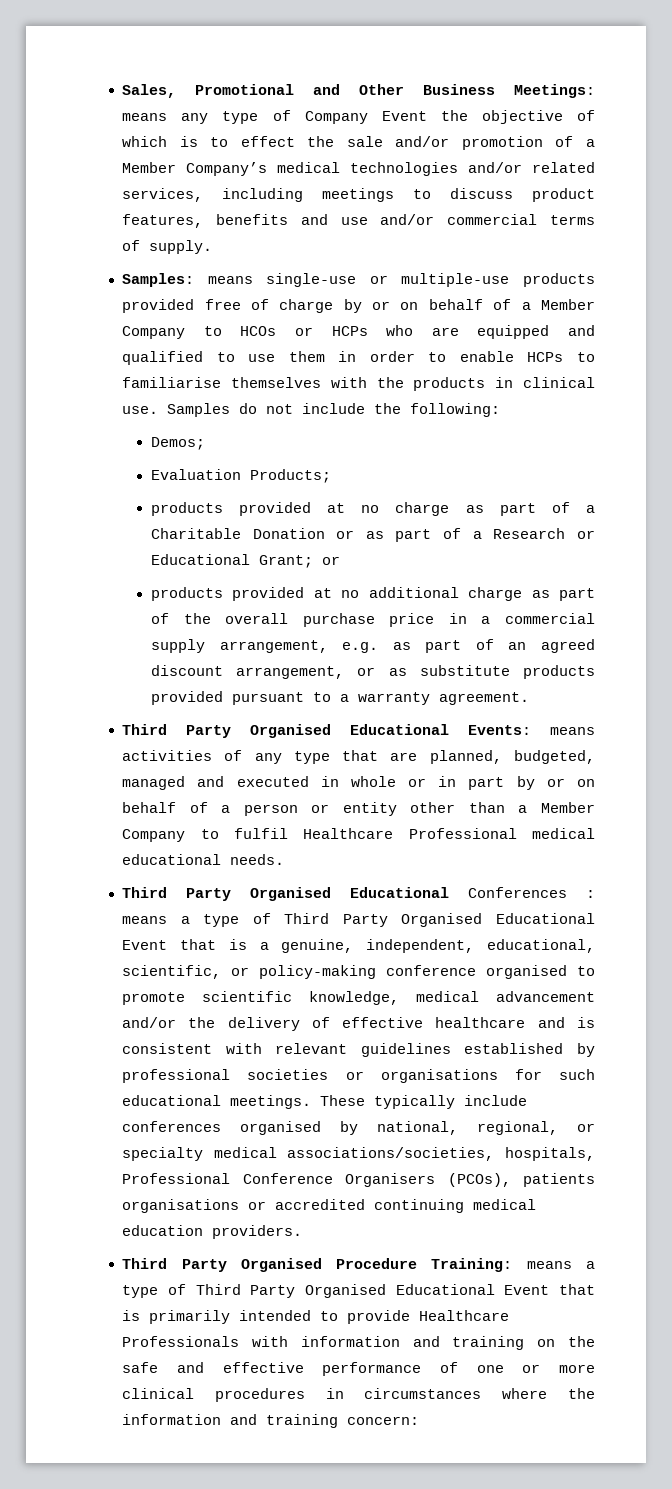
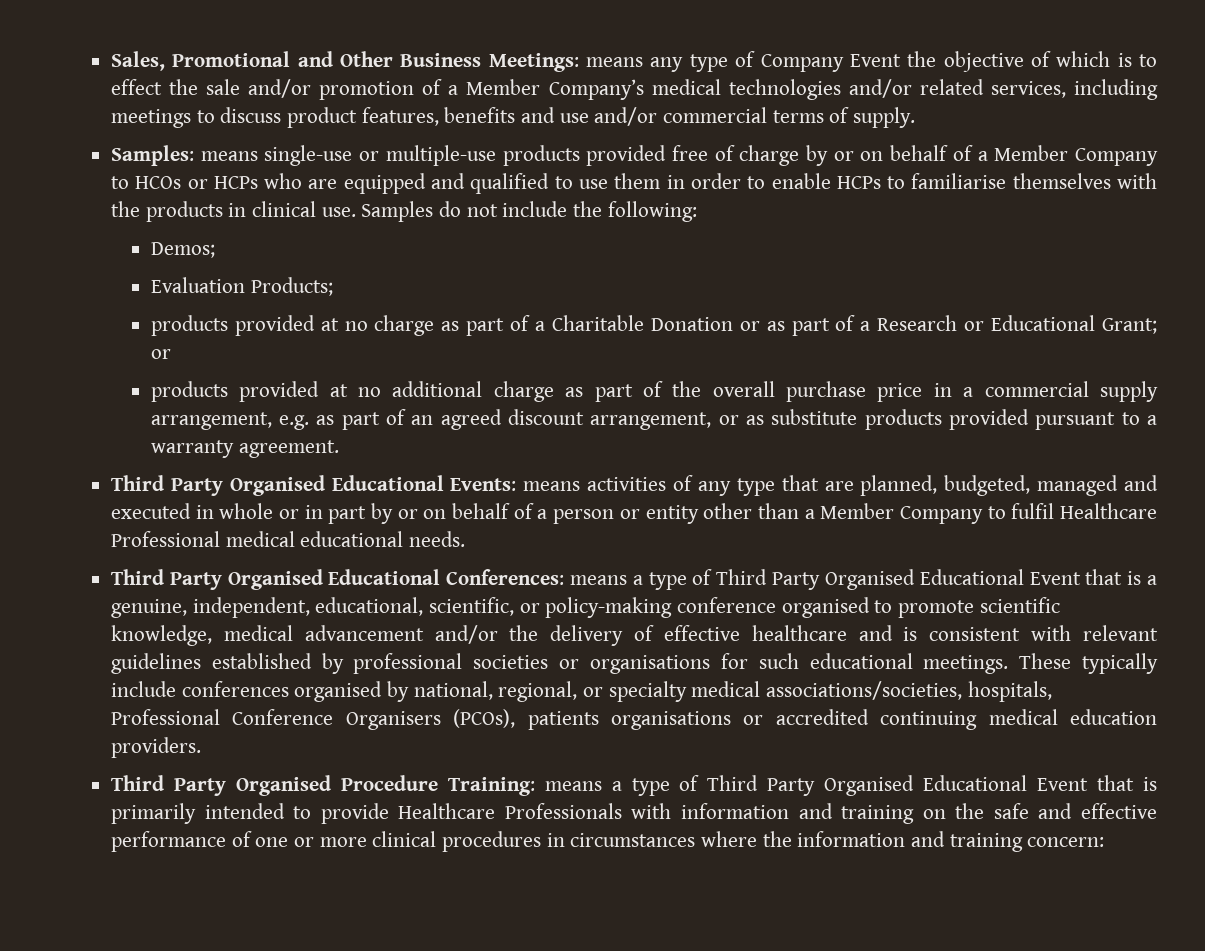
- Third Party Organised Educational Conferences : means a type of Third Party Organised Educational Event that is a genuine, independent, educational, scientific, or policy-making conference organised to promote scientific knowledge, medical advancement and/or the delivery of effective healthcare and is consistent with relevant guidelines established by professional societies or organisations for such educational meetings.
+ Third Party Organised Educational Conferences: means a type of Third Party Organised Educational Event that is a genuine, independent, educational, scientific, or policy-making conference organised to promote scientific knowledge, medical advancement and/or the delivery of effective healthcare and is consistent with relevant guidelines established by professional societies or organisations for such educational meetings.

